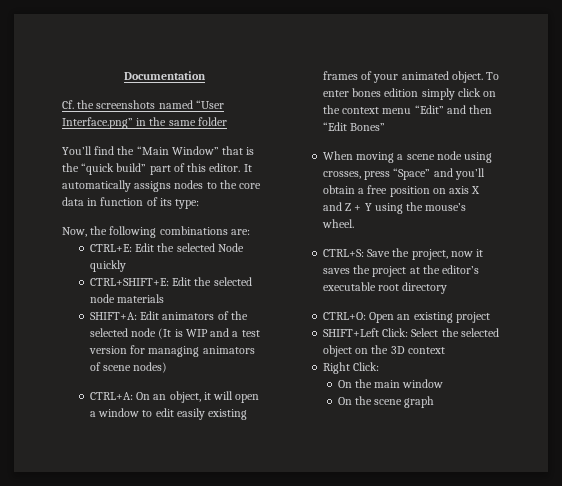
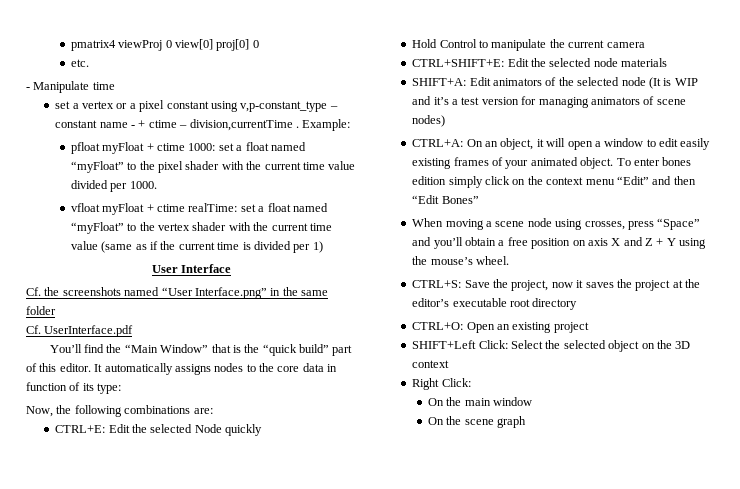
- Documentation
+ pmatrix4 viewProj 0 view[0] proj[0] 0
+ etc.
+ - Manipulate time
+ set a vertex or a pixel constant using v,p-constant_type – constant name - + ctime – division,currentTime . Example:
+ pfloat myFloat + ctime 1000: set a float named “myFloat” to the pixel shader with the current time value divided per 1000.
+ vfloat myFloat + ctime realTime: set a float named “myFloat” to the vertex shader with the current time value (same as if the current time is divided per 1)
+ User Interface
+ Cf. UserInterface.pdf
+ Hold Control to manipulate the current camera
- SHIFT+A: Edit animators of the selected node (It is WIP and a test version for managing animators of scene nodes)
+ SHIFT+A: Edit animators of the selected node (It is WIP and it’s a test version for managing animators of scene nodes)

